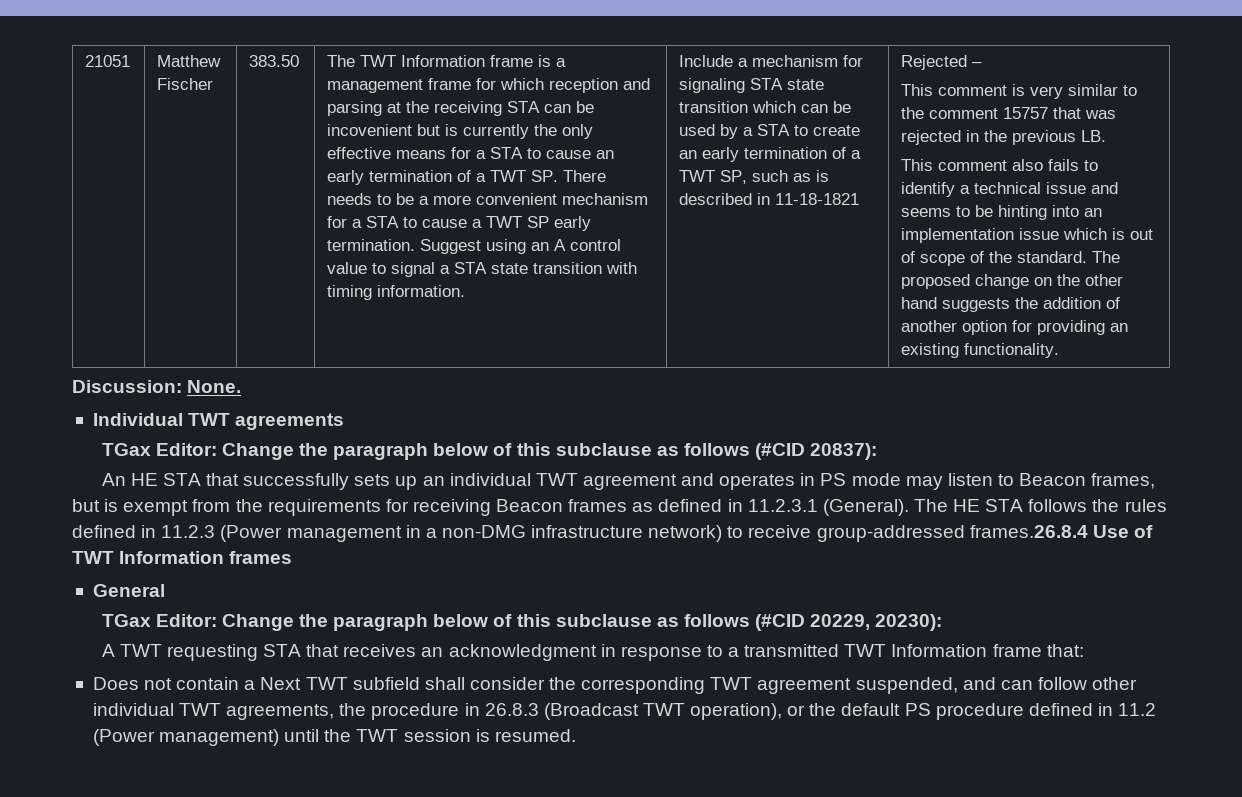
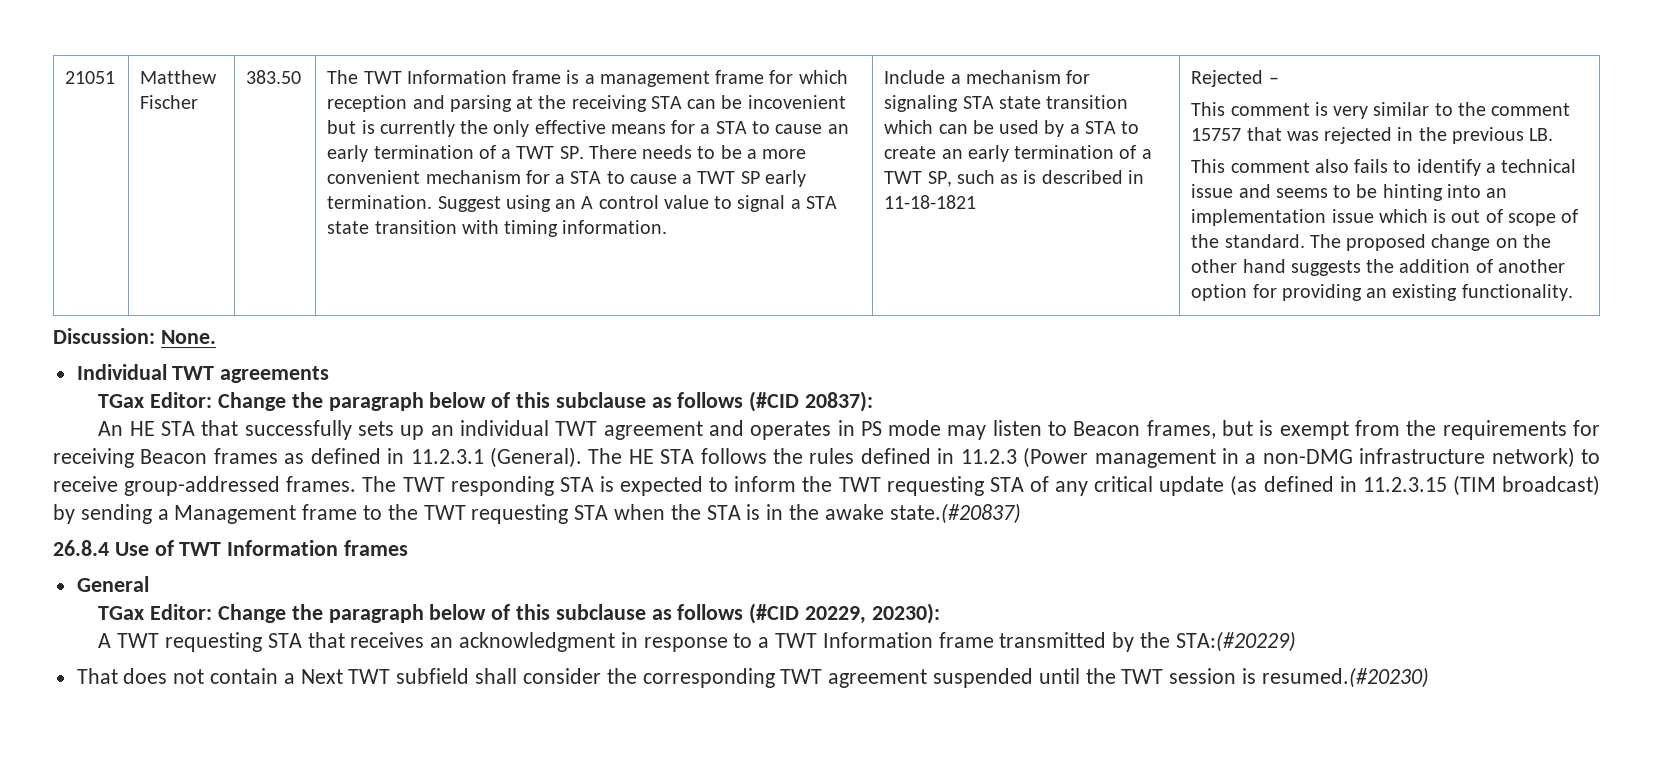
- The HE STA follows the rules defined in 11.2.3 (Power management in a non-DMG infrastructure network) to receive group-addressed frames.26.8.4 Use of TWT Information frames
+ The HE STA follows the rules defined in 11.2.3 (Power management in a non-DMG infrastructure network) to receive group-addressed frames. The TWT responding STA is expected to inform the TWT requesting STA of any critical update (as defined in 11.2.3.15 (TIM broadcast) by sending a Management frame to the TWT requesting STA when the STA is in the awake state.(#20837)
+ 26.8.4 Use of TWT Information frames
- A TWT requesting STA that receives an acknowledgment in response to a transmitted TWT Information frame that:
- Does not contain a Next TWT subfield shall consider the corresponding TWT agreement suspended, and can follow other individual TWT agreements, the procedure in 26.8.3 (Broadcast TWT operation), or the default PS procedure defined in 11.2 (Power management) until the TWT session is resumed.
+ A TWT requesting STA that receives an acknowledgment in response to a TWT Information frame transmitted by the STA:(#20229)
+ That does not contain a Next TWT subfield shall consider the corresponding TWT agreement suspended until the TWT session is resumed.(#20230)

